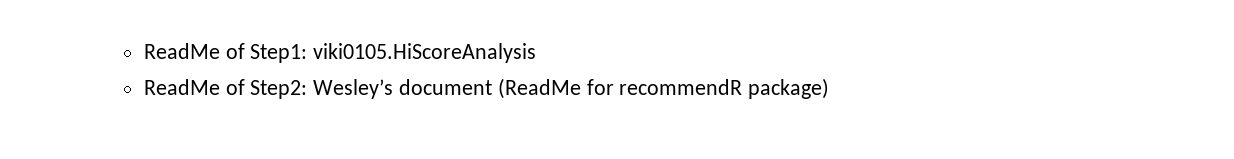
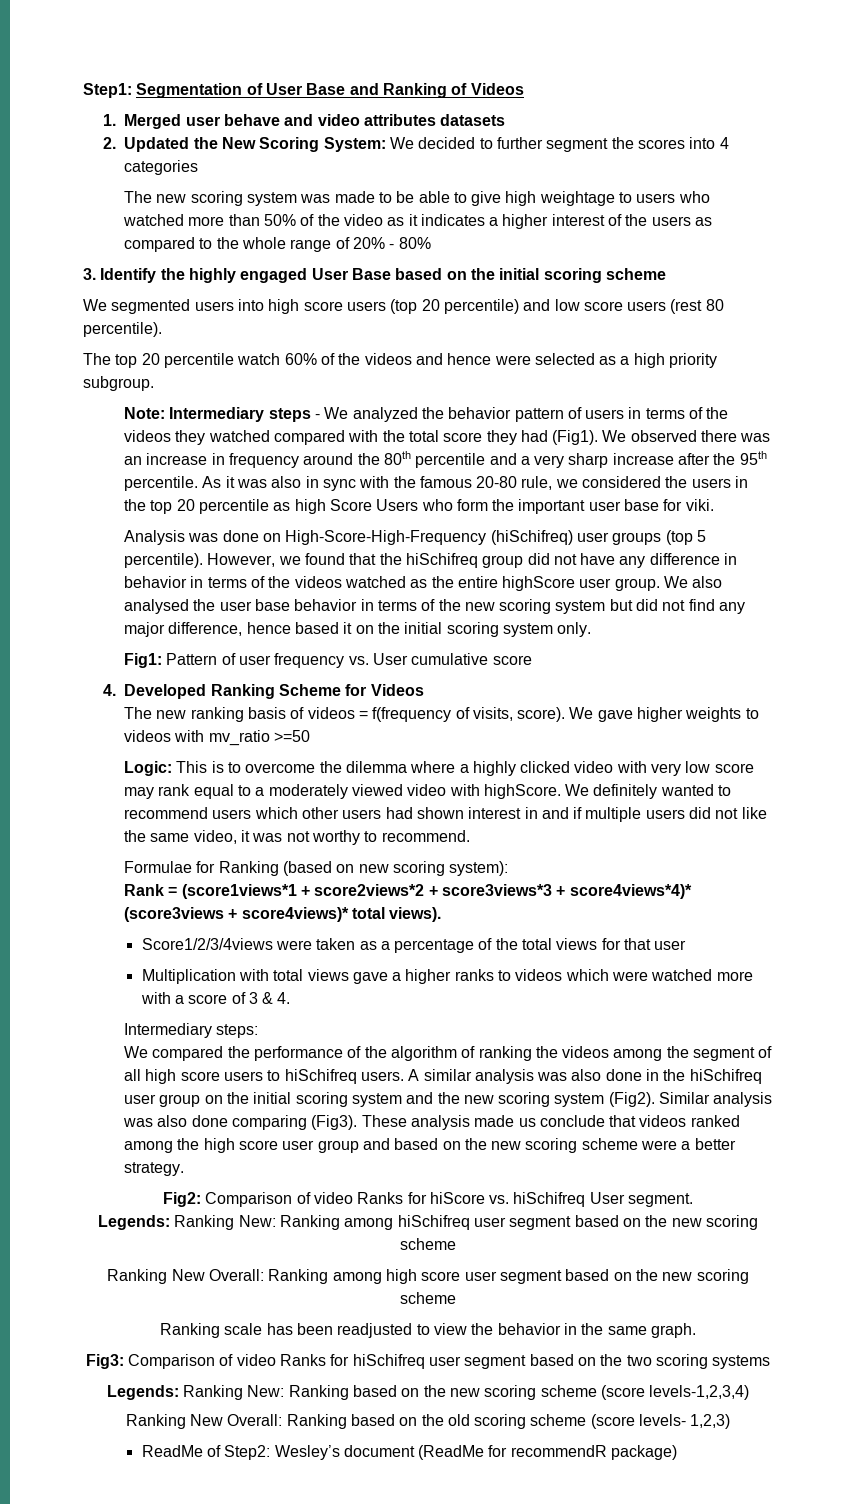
- ReadMe of Step1: viki0105.HiScoreAnalysis
+ Step1: Segmentation of User Base and Ranking of Videos
+ 1. Merged user behave and video attributes datasets
+ 2. Updated the New Scoring System: We decided to further segment the scores into 4 categories
+ The new scoring system was made to be able to give high weightage to users who watched more than 50% of the video as it indicates a higher interest of the users as compared to the whole range of 20% - 80%
+ 3. Identify the highly engaged User Base based on the initial scoring scheme
+ We segmented users into high score users (top 20 percentile) and low score users (rest 80 percentile).
+ The top 20 percentile watch 60% of the videos and hence were selected as a high priority subgroup.
+ Note: Intermediary steps - We analyzed the behavior pattern of users in terms of the videos they watched compared with the total score they had (Fig1). We observed there was an increase in frequency around the 80th percentile and a very sharp increase after the 95th percentile. As it was also in sync with the famous 20-80 rule, we considered the users in the top 20 percentile as high Score Users who form the important user base for viki.
+ Analysis was done on High-Score-High-Frequency (hiSchifreq) user groups (top 5 percentile). However, we found that the hiSchifreq group did not have any difference in behavior in terms of the videos watched as the entire highScore user group. We also analysed the user base behavior in terms of the new scoring system but did not find any major difference, hence based it on the initial scoring system only.
+ Fig1: Pattern of user frequency vs. User cumulative score
+ 4. Developed Ranking Scheme for Videos
+ The new ranking basis of videos = f(frequency of visits, score). We gave higher weights to videos with mv_ratio >=50
+ Logic: This is to overcome the dilemma where a highly clicked video with very low score may rank equal to a moderately viewed video with highScore. We definitely wanted to recommend users which other users had shown interest in and if multiple users did not like the same video, it was not worthy to recommend.
+ Formulae for Ranking (based on new scoring system):
+ Rank = (score1views*1 + score2views*2 + score3views*3 + score4views*4)* (score3views + score4views)* total views).
+ Score1/2/3/4views were taken as a percentage of the total views for that user
+ Multiplication with total views gave a higher ranks to videos which were watched more with a score of 3 & 4.
+ Intermediary steps:
+ We compared the performance of the algorithm of ranking the videos among the segment of all high score users to hiSchifreq users. A similar analysis was also done in the hiSchifreq user group on the initial scoring system and the new scoring system (Fig2). Similar analysis was also done comparing (Fig3). These analysis made us conclude that videos ranked among the high score user group and based on the new scoring scheme were a better strategy.
+ Fig2: Comparison of video Ranks for hiScore vs. hiSchifreq User segment.
+ Legends: Ranking New: Ranking among hiSchifreq user segment based on the new scoring scheme
+ Ranking New Overall: Ranking among high score user segment based on the new scoring scheme
+ Ranking scale has been readjusted to view the behavior in the same graph.
+ Fig3: Comparison of video Ranks for hiSchifreq user segment based on the two scoring systems
+ Legends: Ranking New: Ranking based on the new scoring scheme (score levels-1,2,3,4)
+ Ranking New Overall: Ranking based on the old scoring scheme (score levels- 1,2,3)

